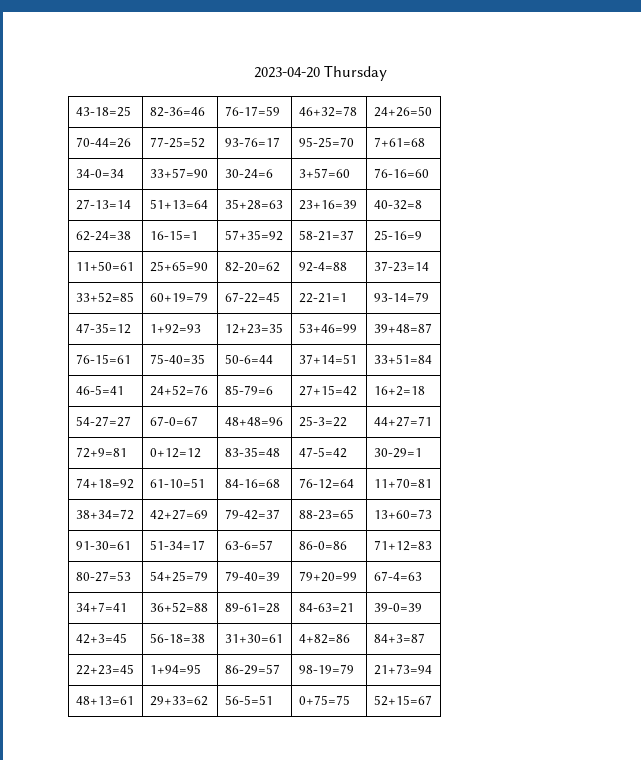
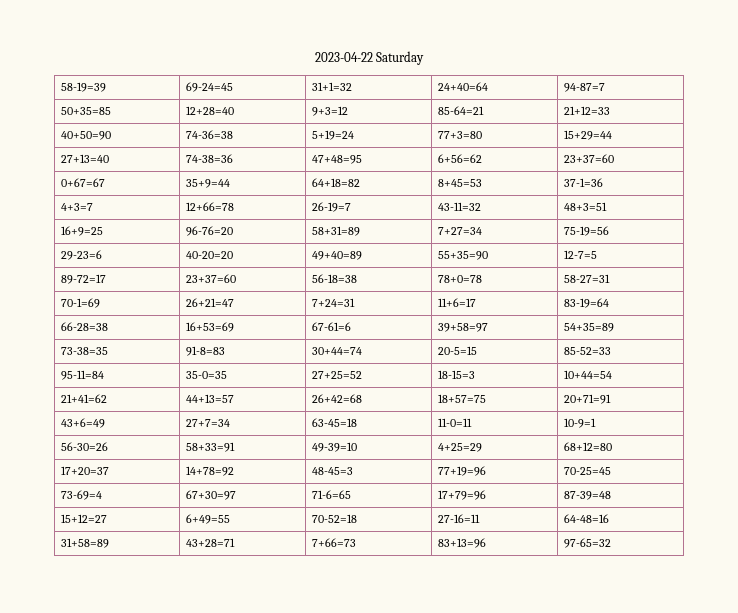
- 2023-04-20 Thursday
- 43-18=25 | 82-36=46 | 76-17=59 | 46+32=78 | 24+26=50
- 70-44=26 | 77-25=52 | 93-76=17 | 95-25=70 | 7+61=68
- 34-0=34 | 33+57=90 | 30-24=6 | 3+57=60 | 76-16=60
- 27-13=14 | 51+13=64 | 35+28=63 | 23+16=39 | 40-32=8
- 62-24=38 | 16-15=1 | 57+35=92 | 58-21=37 | 25-16=9
- 11+50=61 | 25+65=90 | 82-20=62 | 92-4=88 | 37-23=14
- 33+52=85 | 60+19=79 | 67-22=45 | 22-21=1 | 93-14=79
- 47-35=12 | 1+92=93 | 12+23=35 | 53+46=99 | 39+48=87
- 76-15=61 | 75-40=35 | 50-6=44 | 37+14=51 | 33+51=84
- 46-5=41 | 24+52=76 | 85-79=6 | 27+15=42 | 16+2=18
- 54-27=27 | 67-0=67 | 48+48=96 | 25-3=22 | 44+27=71
- 72+9=81 | 0+12=12 | 83-35=48 | 47-5=42 | 30-29=1
- 74+18=92 | 61-10=51 | 84-16=68 | 76-12=64 | 11+70=81
- 38+34=72 | 42+27=69 | 79-42=37 | 88-23=65 | 13+60=73
- 91-30=61 | 51-34=17 | 63-6=57 | 86-0=86 | 71+12=83
- 80-27=53 | 54+25=79 | 79-40=39 | 79+20=99 | 67-4=63
- 34+7=41 | 36+52=88 | 89-61=28 | 84-63=21 | 39-0=39
- 42+3=45 | 56-18=38 | 31+30=61 | 4+82=86 | 84+3=87
- 22+23=45 | 1+94=95 | 86-29=57 | 98-19=79 | 21+73=94
- 48+13=61 | 29+33=62 | 56-5=51 | 0+75=75 | 52+15=67
+ 2023-04-22 Saturday
+ 58-19=39 | 69-24=45 | 31+1=32 | 24+40=64 | 94-87=7
+ 50+35=85 | 12+28=40 | 9+3=12 | 85-64=21 | 21+12=33
+ 40+50=90 | 74-36=38 | 5+19=24 | 77+3=80 | 15+29=44
+ 27+13=40 | 74-38=36 | 47+48=95 | 6+56=62 | 23+37=60
+ 0+67=67 | 35+9=44 | 64+18=82 | 8+45=53 | 37-1=36
+ 4+3=7 | 12+66=78 | 26-19=7 | 43-11=32 | 48+3=51
+ 16+9=25 | 96-76=20 | 58+31=89 | 7+27=34 | 75-19=56
+ 29-23=6 | 40-20=20 | 49+40=89 | 55+35=90 | 12-7=5
+ 89-72=17 | 23+37=60 | 56-18=38 | 78+0=78 | 58-27=31
+ 70-1=69 | 26+21=47 | 7+24=31 | 11+6=17 | 83-19=64
+ 66-28=38 | 16+53=69 | 67-61=6 | 39+58=97 | 54+35=89
+ 73-38=35 | 91-8=83 | 30+44=74 | 20-5=15 | 85-52=33
+ 95-11=84 | 35-0=35 | 27+25=52 | 18-15=3 | 10+44=54
+ 21+41=62 | 44+13=57 | 26+42=68 | 18+57=75 | 20+71=91
+ 43+6=49 | 27+7=34 | 63-45=18 | 11-0=11 | 10-9=1
+ 56-30=26 | 58+33=91 | 49-39=10 | 4+25=29 | 68+12=80
+ 17+20=37 | 14+78=92 | 48-45=3 | 77+19=96 | 70-25=45
+ 73-69=4 | 67+30=97 | 71-6=65 | 17+79=96 | 87-39=48
+ 15+12=27 | 6+49=55 | 70-52=18 | 27-16=11 | 64-48=16
+ 31+58=89 | 43+28=71 | 7+66=73 | 83+13=96 | 97-65=32

